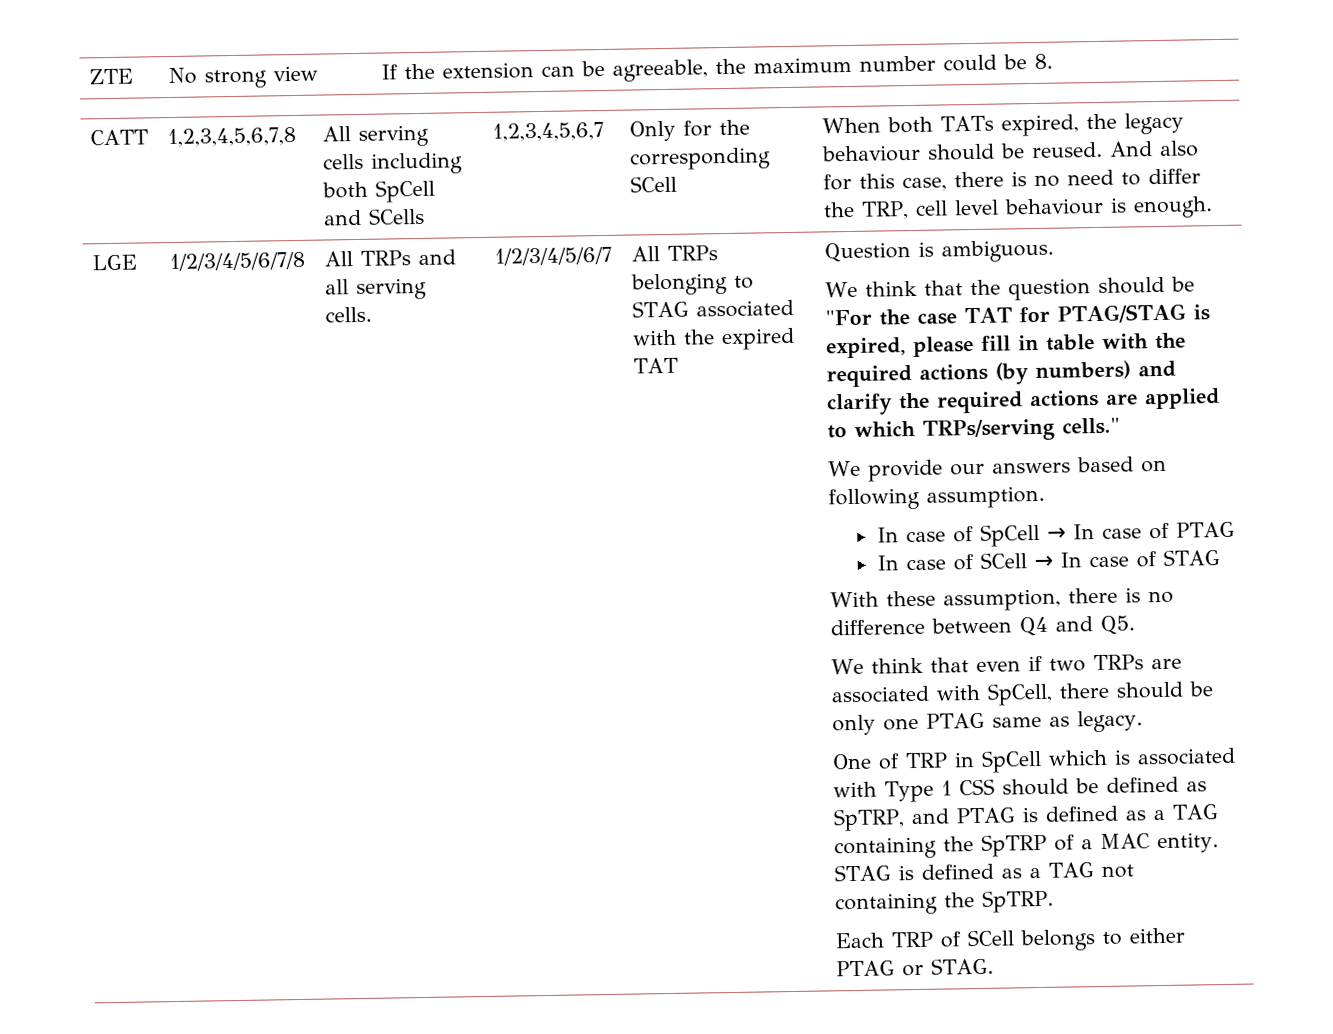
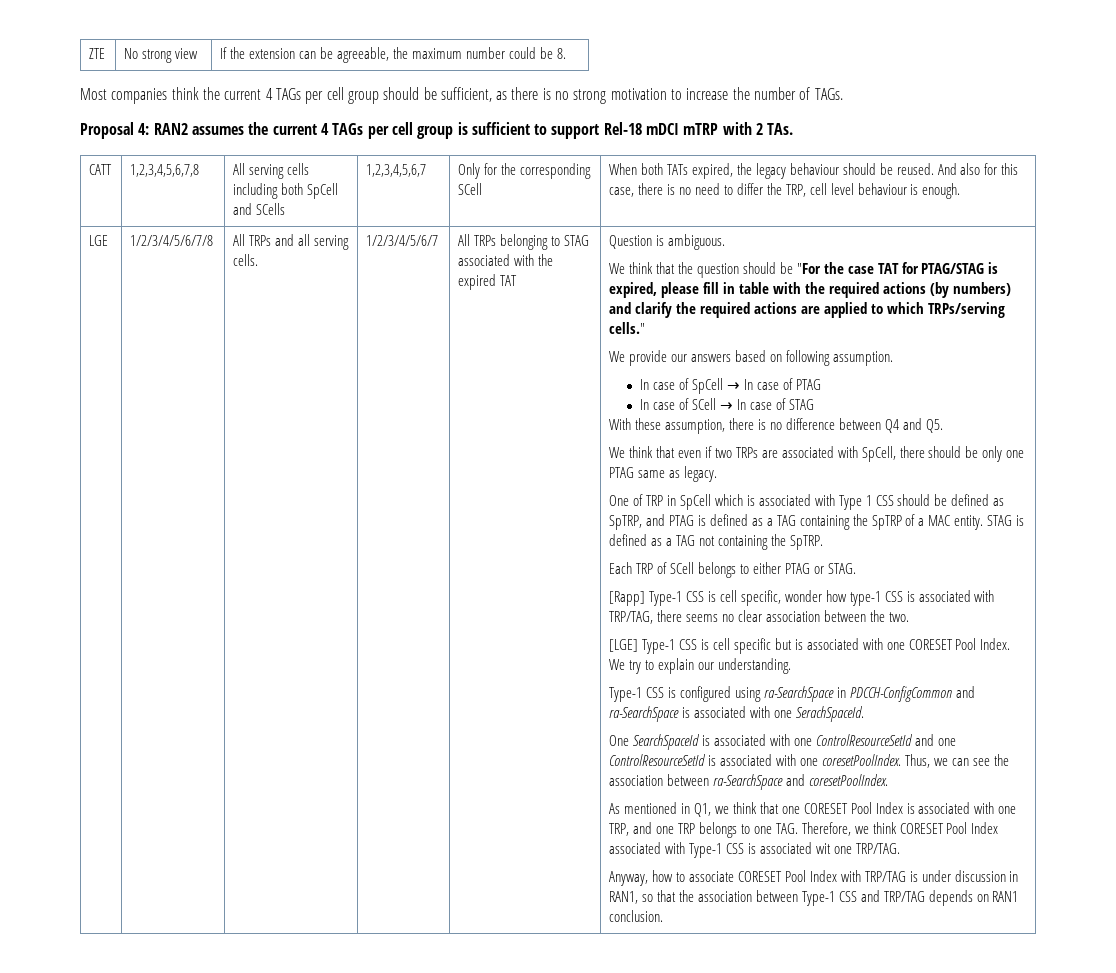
+ Most companies think the current 4 TAGs per cell group should be sufficient, as there is no strong motivation to increase the number of TAGs.
+ Proposal 4: RAN2 assumes the current 4 TAGs per cell group is sufficient to support Rel-18 mDCI mTRP with 2 TAs.
+ [Rapp] Type-1 CSS is cell specific, wonder how type-1 CSS is associated with TRP/TAG, there seems no clear association between the two.
+ [LGE] Type-1 CSS is cell specific but is associated with one CORESET Pool Index. We try to explain our understanding.
+ Type-1 CSS is configured using ra-SearchSpace in PDCCH-ConfigCommon and ra-SearchSpace is associated with one SerachSpaceId.
+ One SearchSpaceId is associated with one ControlResourceSetId and one ControlResourceSetId is associated with one coresetPoolIndex. Thus, we can see the association between ra-SearchSpace and coresetPoolIndex.
+ As mentioned in Q1, we think that one CORESET Pool Index is associated with one TRP, and one TRP belongs to one TAG. Therefore, we think CORESET Pool Index associated with Type-1 CSS is associated wit one TRP/TAG.
+ Anyway, how to associate CORESET Pool Index with TRP/TAG is under discussion in RAN1, so that the association between Type-1 CSS and TRP/TAG depends on RAN1 conclusion.

